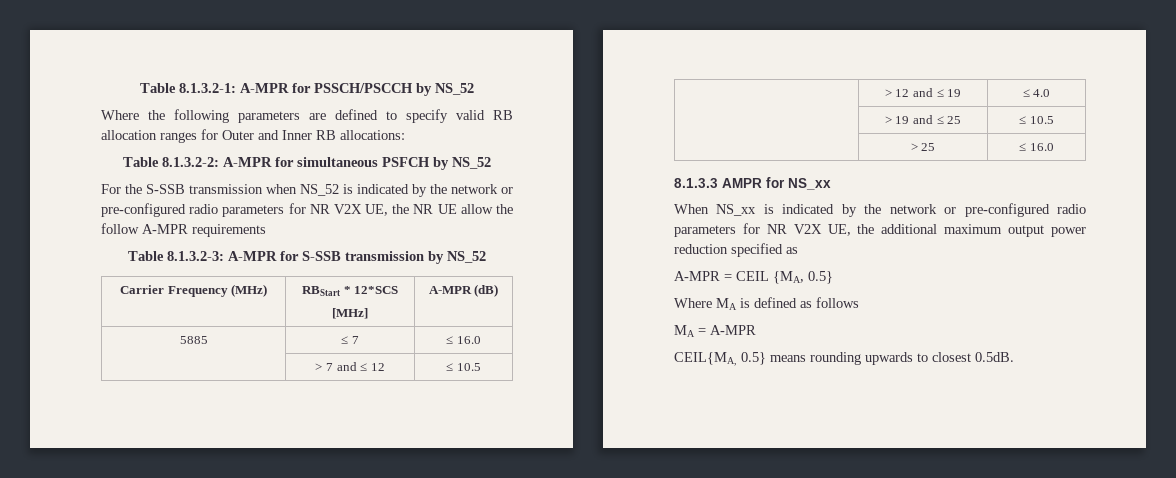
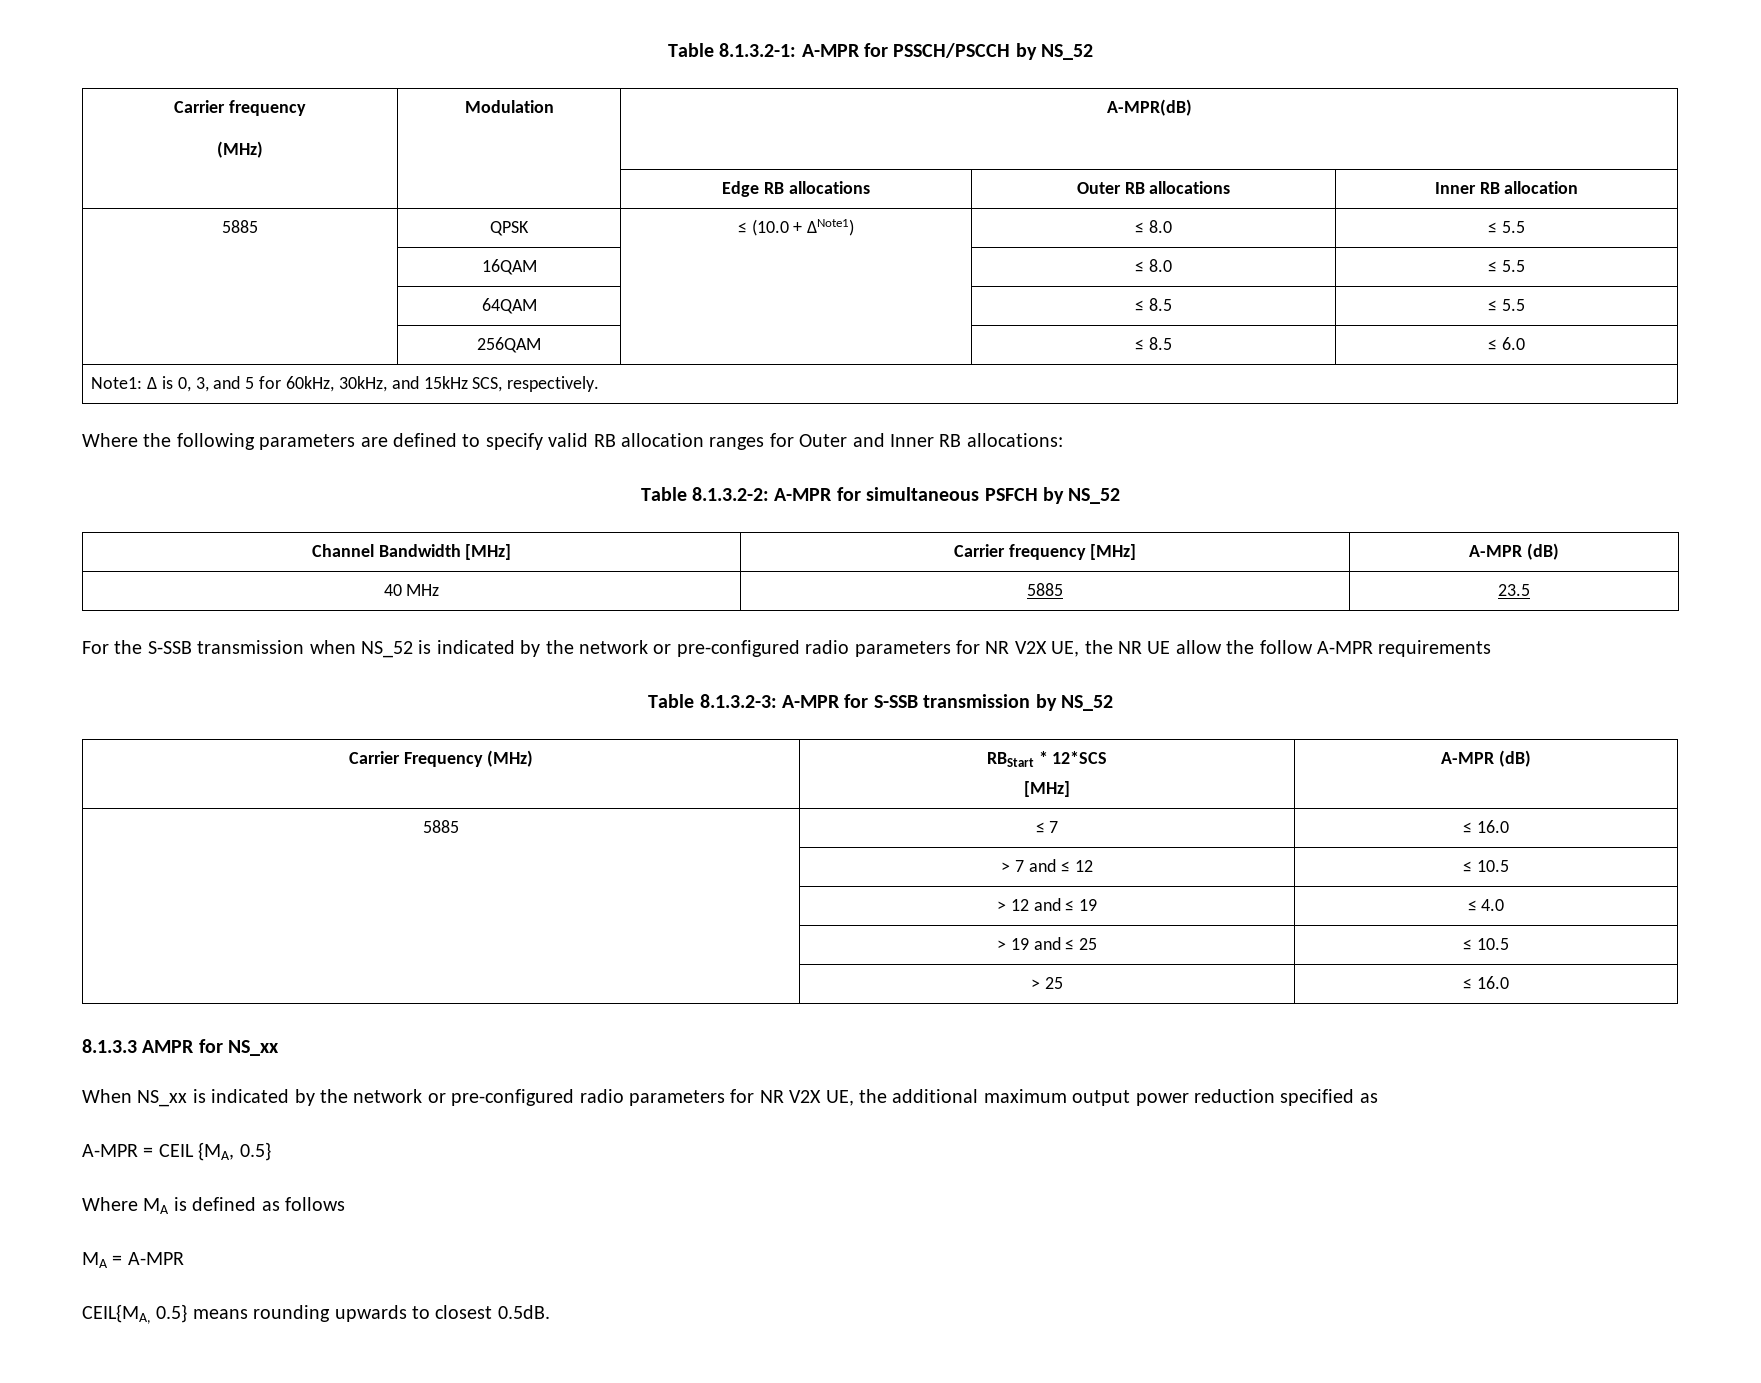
  Table 8.1.3.2-1: A-MPR for PSSCH/PSCCH by NS_52
+ Carrier frequency
+ (MHz) | Modulation | A-MPR(dB)
+ | | Edge RB allocations | Outer RB allocations | Inner RB allocation
+ 5885 | QPSK | ≤ (10.0 + ΔNote1) | ≤ 8.0 | ≤ 5.5
+ | 16QAM | | ≤ 8.0 | ≤ 5.5
+ | 64QAM | | ≤ 8.5 | ≤ 5.5
+ | 256QAM | | ≤ 8.5 | ≤ 6.0
+ Note1: Δ is 0, 3, and 5 for 60kHz, 30kHz, and 15kHz SCS, respectively.
+ Channel Bandwidth [MHz] | Carrier frequency [MHz] | A-MPR (dB)
+ 40 MHz | 5885 | 23.5

